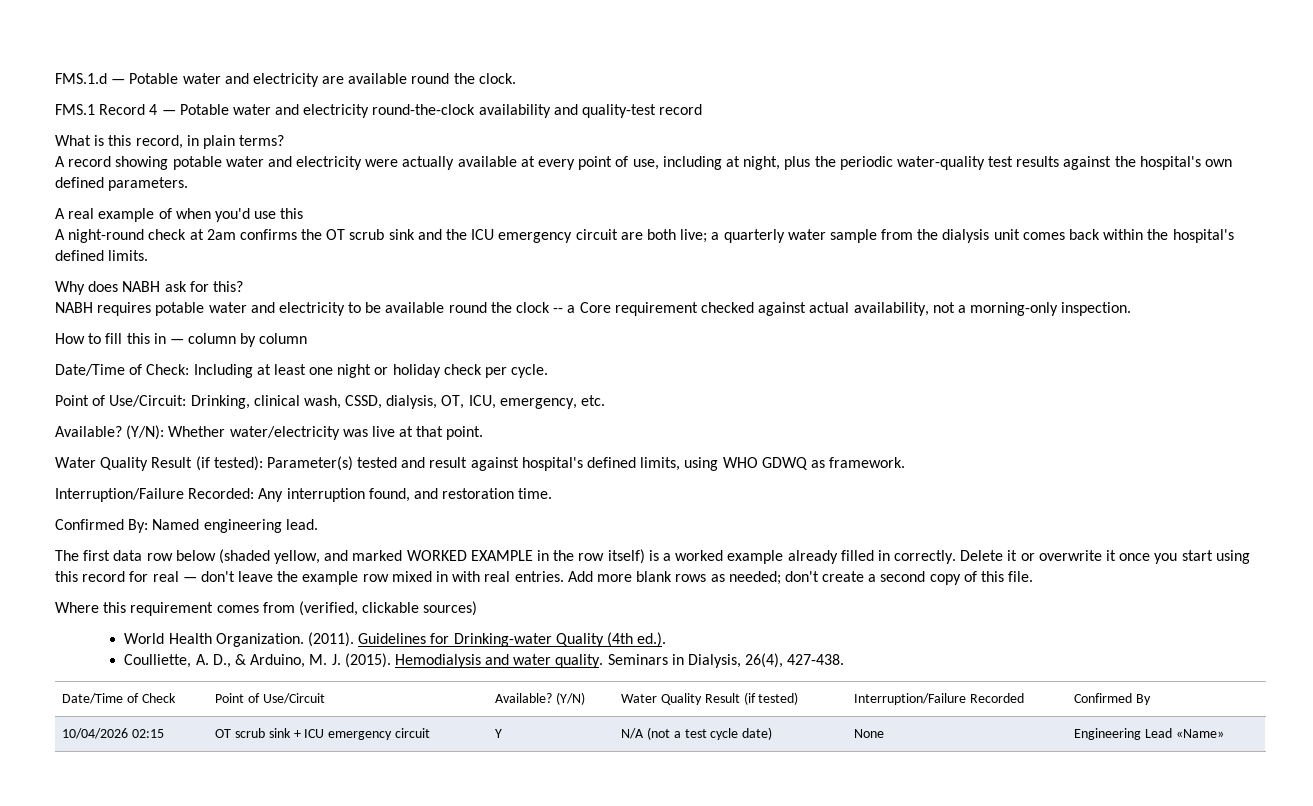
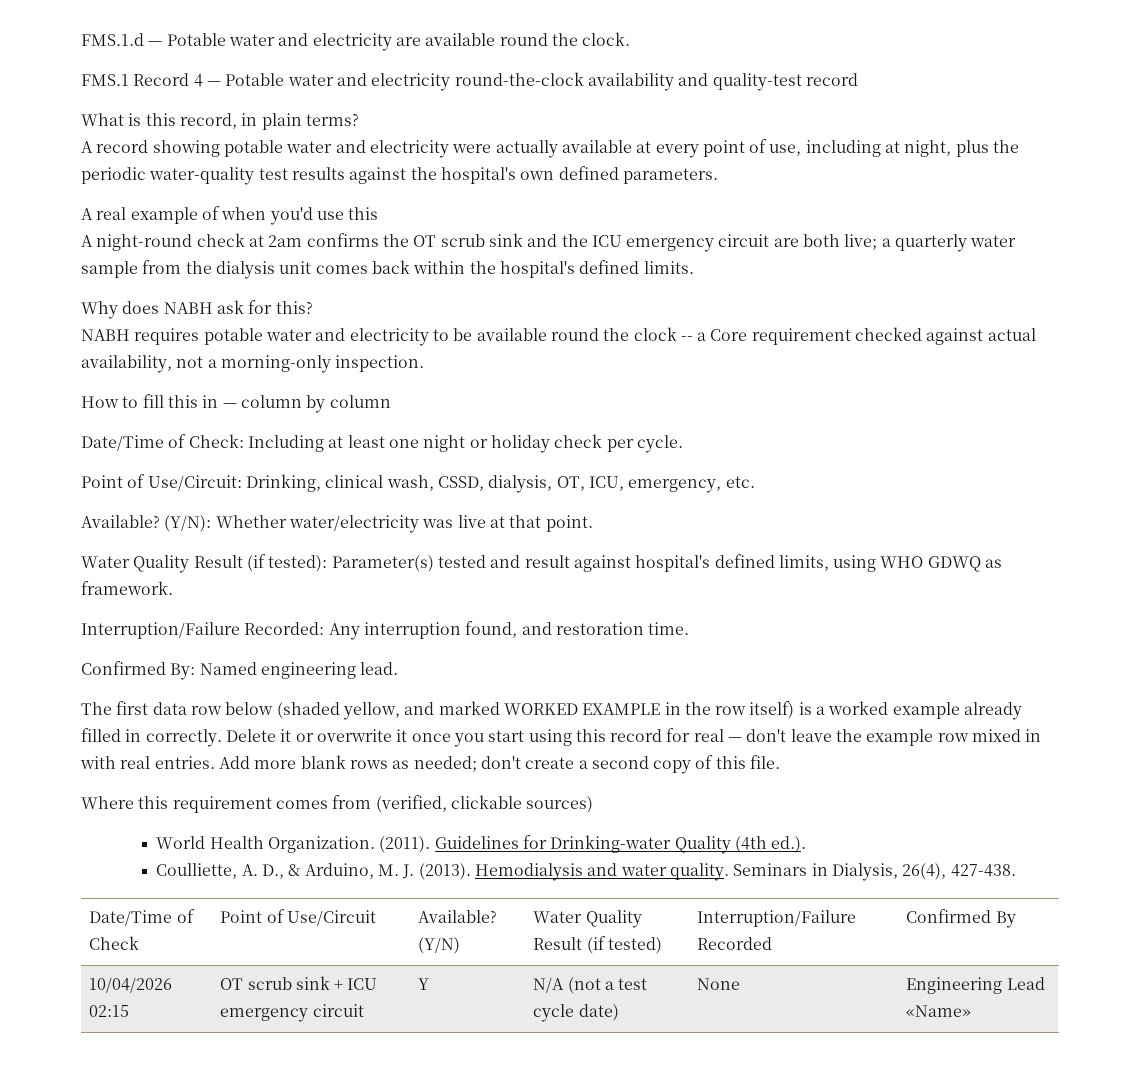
- Coulliette, A. D., & Arduino, M. J. (2015).
+ Coulliette, A. D., & Arduino, M. J. (2013).

